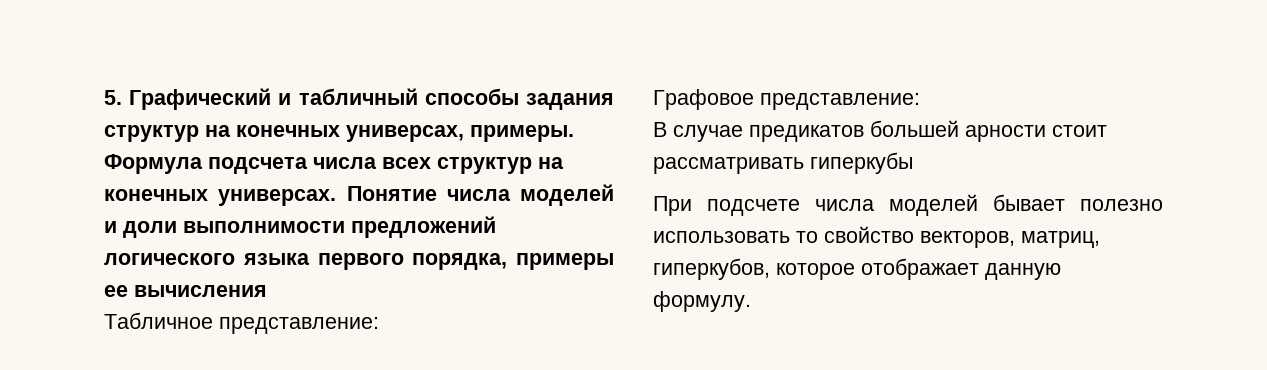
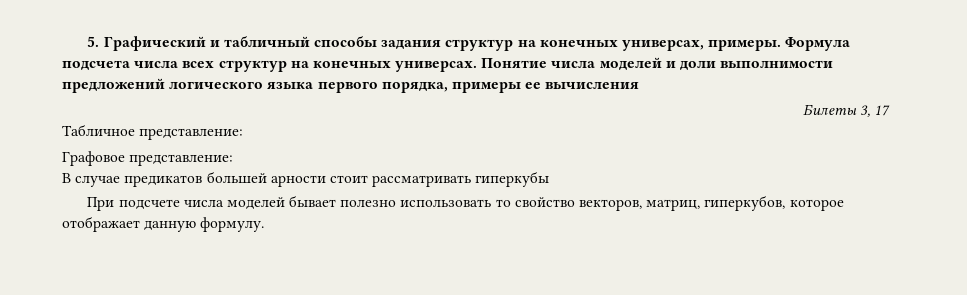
+ Билеты 3, 17

